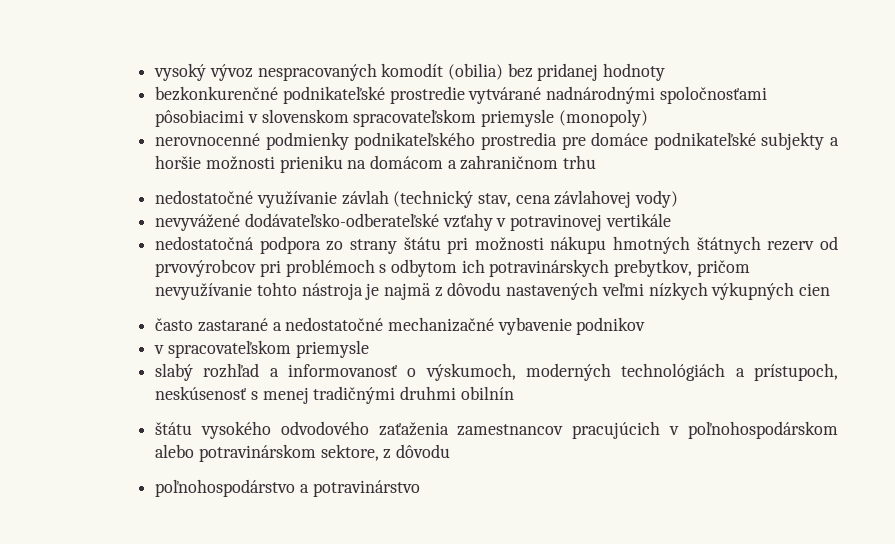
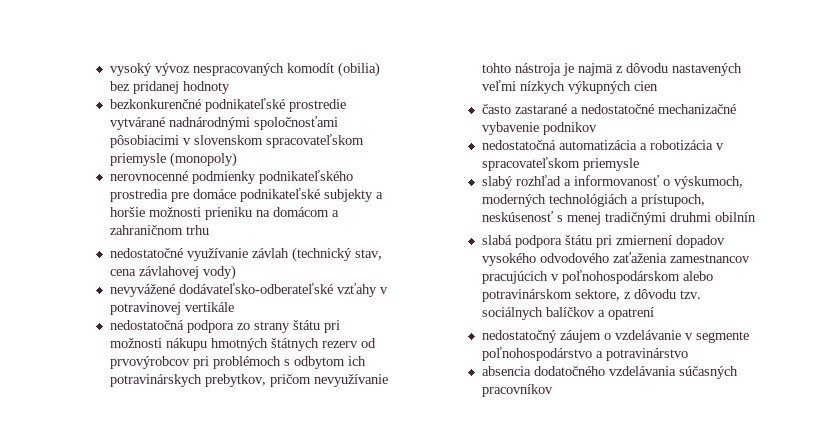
- v spracovateľskom priemysle
+ nedostatočná automatizácia a robotizácia v spracovateľskom priemysle
- štátu vysokého odvodového zaťaženia zamestnancov pracujúcich v poľnohospodárskom alebo potravinárskom sektore, z dôvodu
- poľnohospodárstvo a potravinárstvo
+ slabá podpora štátu pri zmiernení dopadov vysokého odvodového zaťaženia zamestnancov pracujúcich v poľnohospodárskom alebo potravinárskom sektore, z dôvodu tzv. sociálnych balíčkov a opatrení
+ nedostatočný záujem o vzdelávanie v segmente poľnohospodárstvo a potravinárstvo
+ absencia dodatočného vzdelávania súčasných pracovníkov

